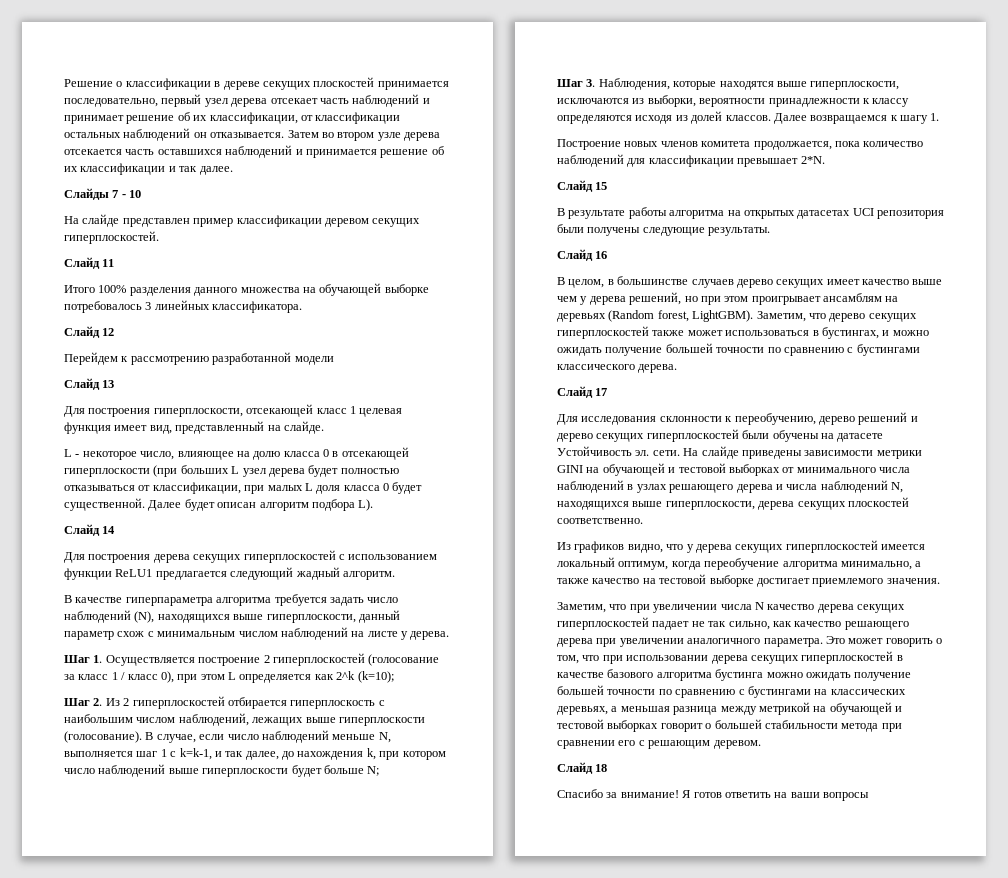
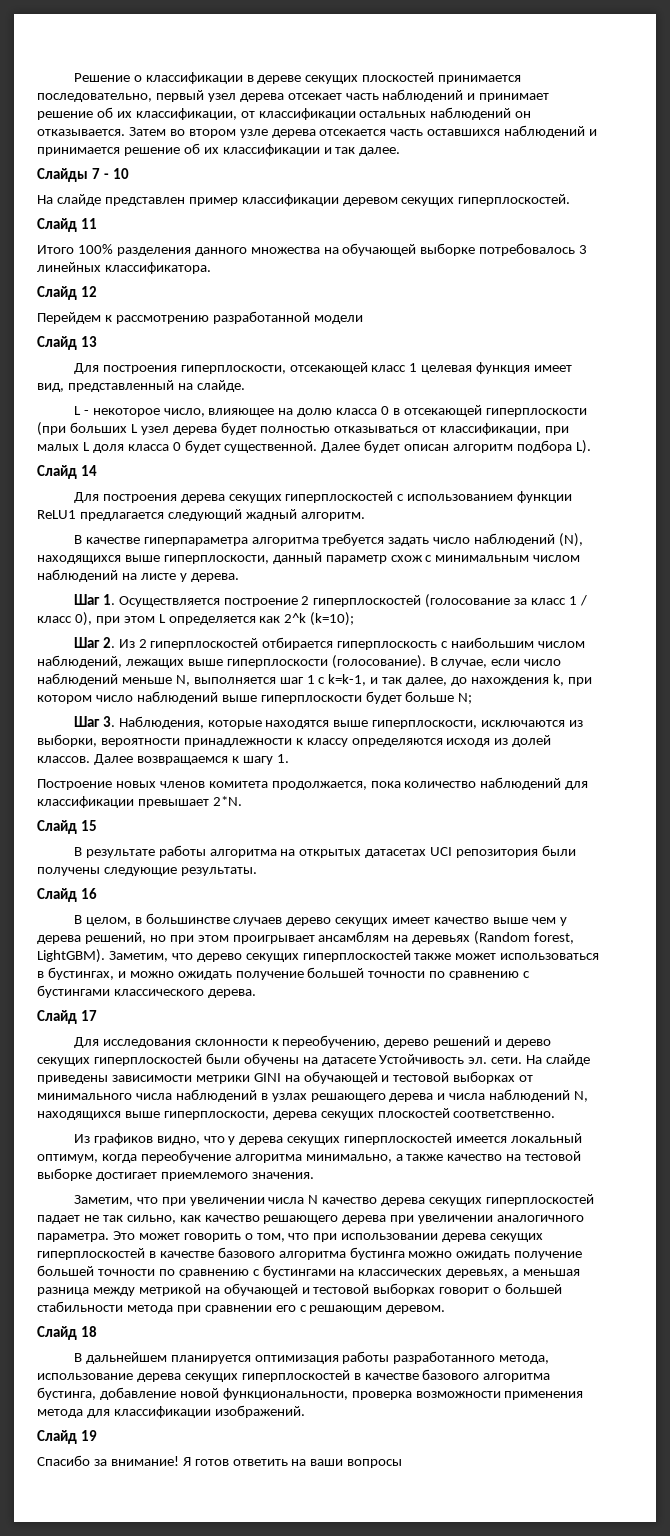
+ В дальнейшем планируется оптимизация работы разработанного метода, использование дерева секущих гиперплоскостей в качестве базового алгоритма бустинга, добавление новой функциональности, проверка возможности применения метода для классификации изображений.
+ Слайд 19

